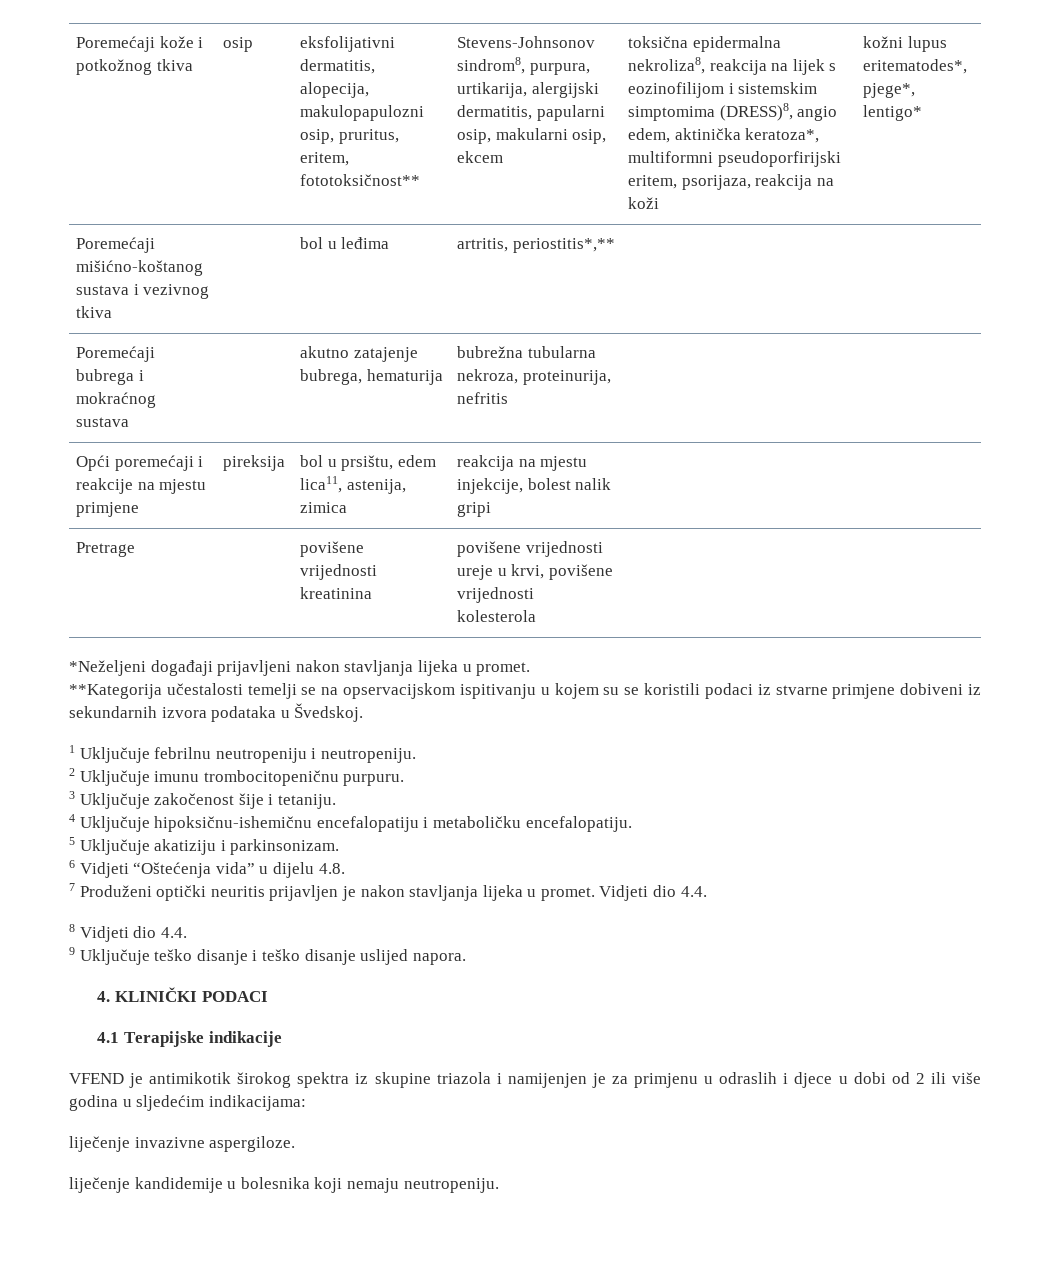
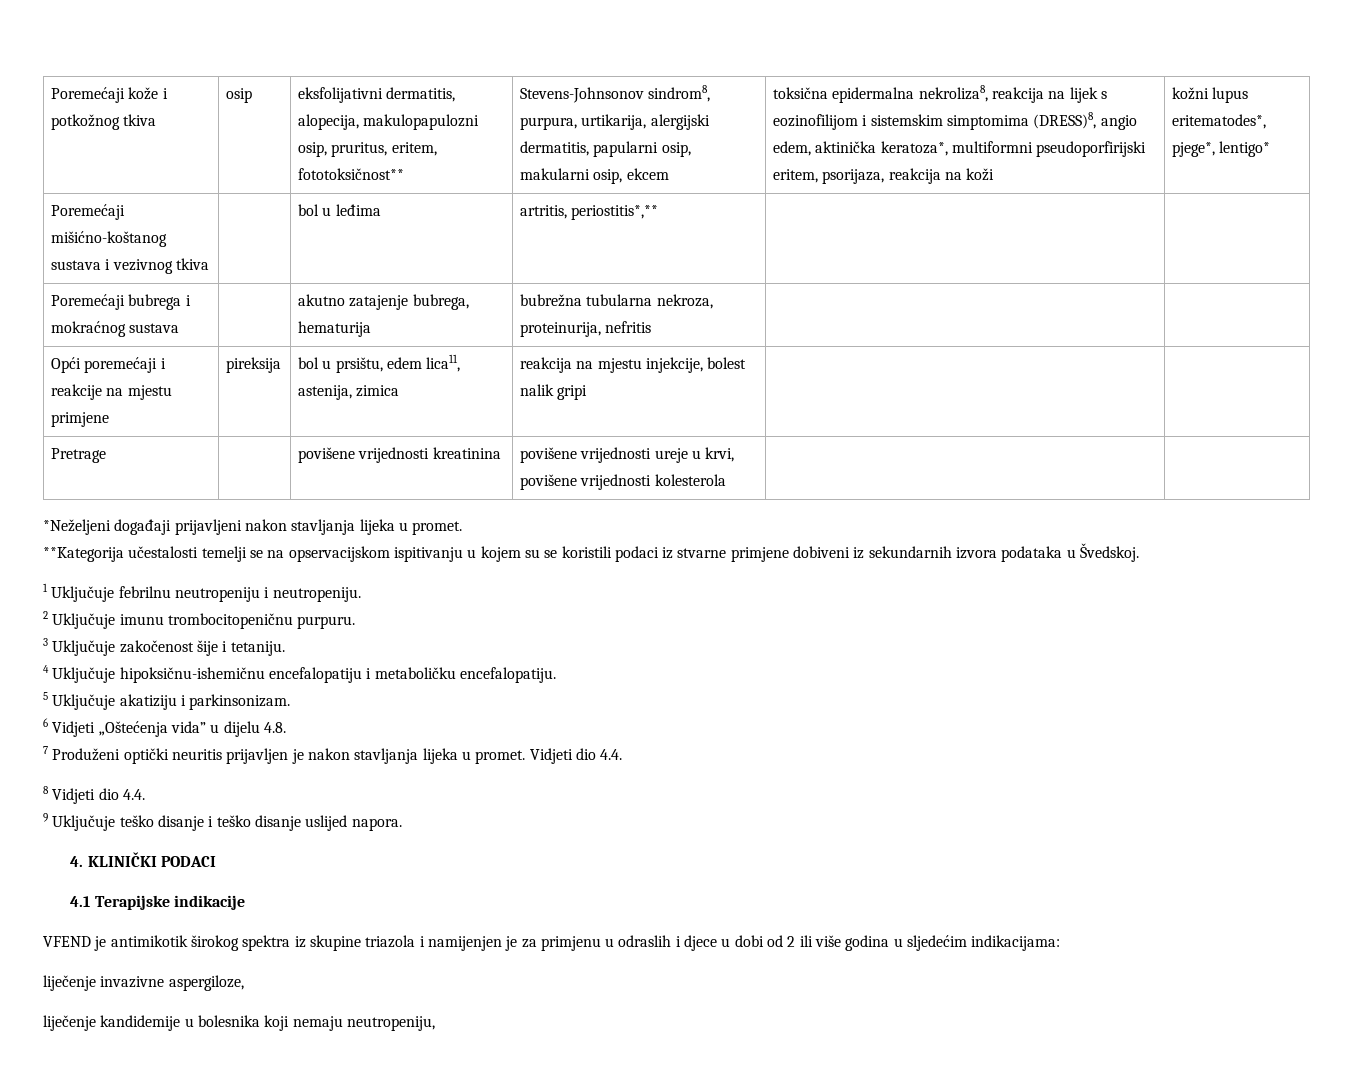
- 6 Vidjeti “Oštećenja vida” u dijelu 4.8.
+ 6 Vidjeti „Oštećenja vida” u dijelu 4.8.
- liječenje invazivne aspergiloze.
+ liječenje invazivne aspergiloze,
- liječenje kandidemije u bolesnika koji nemaju neutropeniju.
+ liječenje kandidemije u bolesnika koji nemaju neutropeniju,

